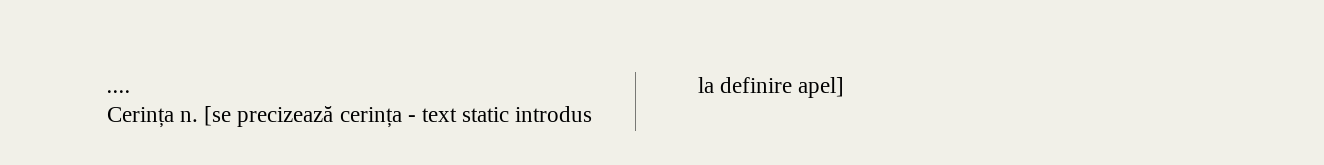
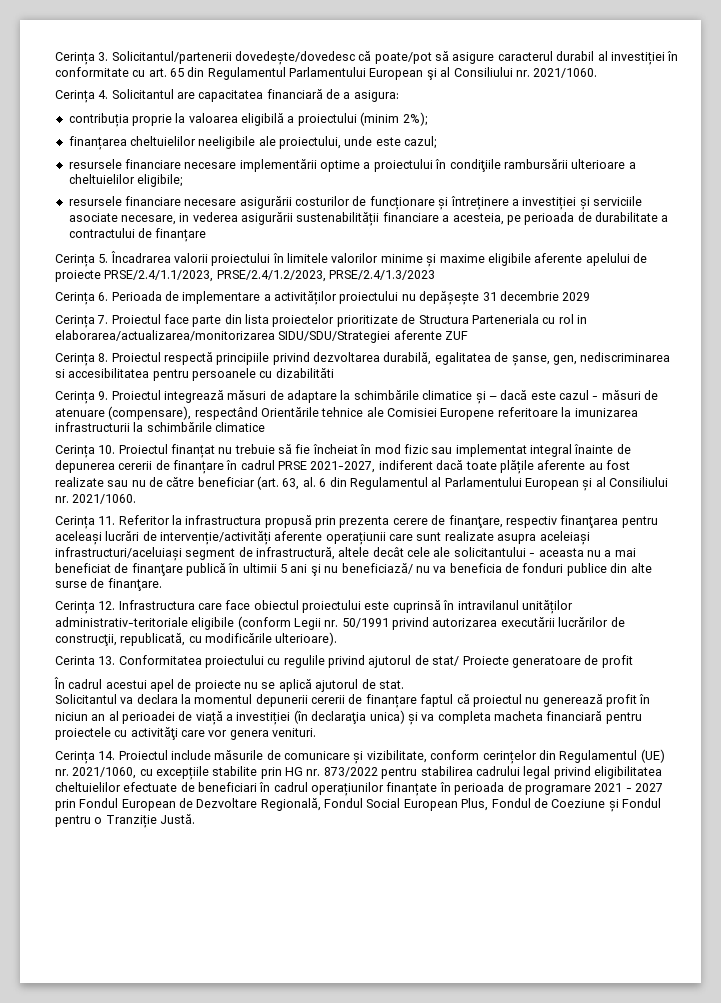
- ....
- Cerința n. [se precizează cerința - text static introdus la definire apel]
+ Cerința 3. Solicitantul/partenerii dovedește/dovedesc că poate/pot să asigure caracterul durabil al investiției în conformitate cu art. 65 din Regulamentul Parlamentului European şi al Consiliului nr. 2021/1060.
+ Cerința 4. Solicitantul are capacitatea financiară de a asigura:
+ contribuția proprie la valoarea eligibilă a proiectului (minim 2%);
+ finanțarea cheltuielilor neeligibile ale proiectului, unde este cazul;
+ resursele financiare necesare implementării optime a proiectului în condiţiile rambursării ulterioare a cheltuielilor eligibile;
+ resursele financiare necesare asigurării costurilor de funcționare și întreținere a investiției și serviciile asociate necesare, in vederea asigurării sustenabilității financiare a acesteia, pe perioada de durabilitate a contractului de finanțare
+ Cerința 5. Încadrarea valorii proiectului în limitele valorilor minime și maxime eligibile aferente apelului de proiecte PRSE/2.4/1.1/2023, PRSE/2.4/1.2/2023, PRSE/2.4/1.3/2023
+ Cerința 6. Perioada de implementare a activităților proiectului nu depășește 31 decembrie 2029
+ Cerința 7. Proiectul face parte din lista proiectelor prioritizate de Structura Parteneriala cu rol in elaborarea/actualizarea/monitorizarea SIDU/SDU/Strategiei aferente ZUF
+ Cerința 8. Proiectul respectă principiile privind dezvoltarea durabilă, egalitatea de șanse, gen, nediscriminarea si accesibilitatea pentru persoanele cu dizabilităti
+ Cerința 9. Proiectul integrează măsuri de adaptare la schimbările climatice și – dacă este cazul - măsuri de atenuare (compensare), respectând Orientările tehnice ale Comisiei Europene referitoare la imunizarea infrastructurii la schimbările climatice
+ Cerința 10. Proiectul finanțat nu trebuie să fie încheiat în mod fizic sau implementat integral înainte de depunerea cererii de finanțare în cadrul PRSE 2021-2027, indiferent dacă toate plățile aferente au fost realizate sau nu de către beneficiar (art. 63, al. 6 din Regulamentul al Parlamentului European și al Consiliului nr. 2021/1060.
+ Cerința 11. Referitor la infrastructura propusă prin prezenta cerere de finanţare, respectiv finanţarea pentru aceleași lucrări de intervenție/activități aferente operațiunii care sunt realizate asupra aceleiași infrastructuri/aceluiași segment de infrastructură, altele decât cele ale solicitantului - aceasta nu a mai beneficiat de finanţare publică în ultimii 5 ani şi nu beneficiază/ nu va beneficia de fonduri publice din alte surse de finanţare.
+ Cerința 12. Infrastructura care face obiectul proiectului este cuprinsă în intravilanul unităților administrativ-teritoriale eligibile (conform Legii nr. 50/1991 privind autorizarea executării lucrărilor de construcţii, republicată, cu modificările ulterioare).
+ Cerinta 13. Conformitatea proiectului cu regulile privind ajutorul de stat/ Proiecte generatoare de profit
+ În cadrul acestui apel de proiecte nu se aplică ajutorul de stat.
+ Solicitantul va declara la momentul depunerii cererii de finanțare faptul că proiectul nu generează profit în niciun an al perioadei de viață a investiției (în declaraţia unica) și va completa macheta financiară pentru proiectele cu activităţi care vor genera venituri.
+ Cerința 14. Proiectul include măsurile de comunicare și vizibilitate, conform cerințelor din Regulamentul (UE) nr. 2021/1060, cu excepțiile stabilite prin HG nr. 873/2022 pentru stabilirea cadrului legal privind eligibilitatea cheltuielilor efectuate de beneficiari în cadrul operațiunilor finanțate în perioada de programare 2021 - 2027 prin Fondul European de Dezvoltare Regională, Fondul Social European Plus, Fondul de Coeziune și Fondul pentru o Tranziție Justă.

